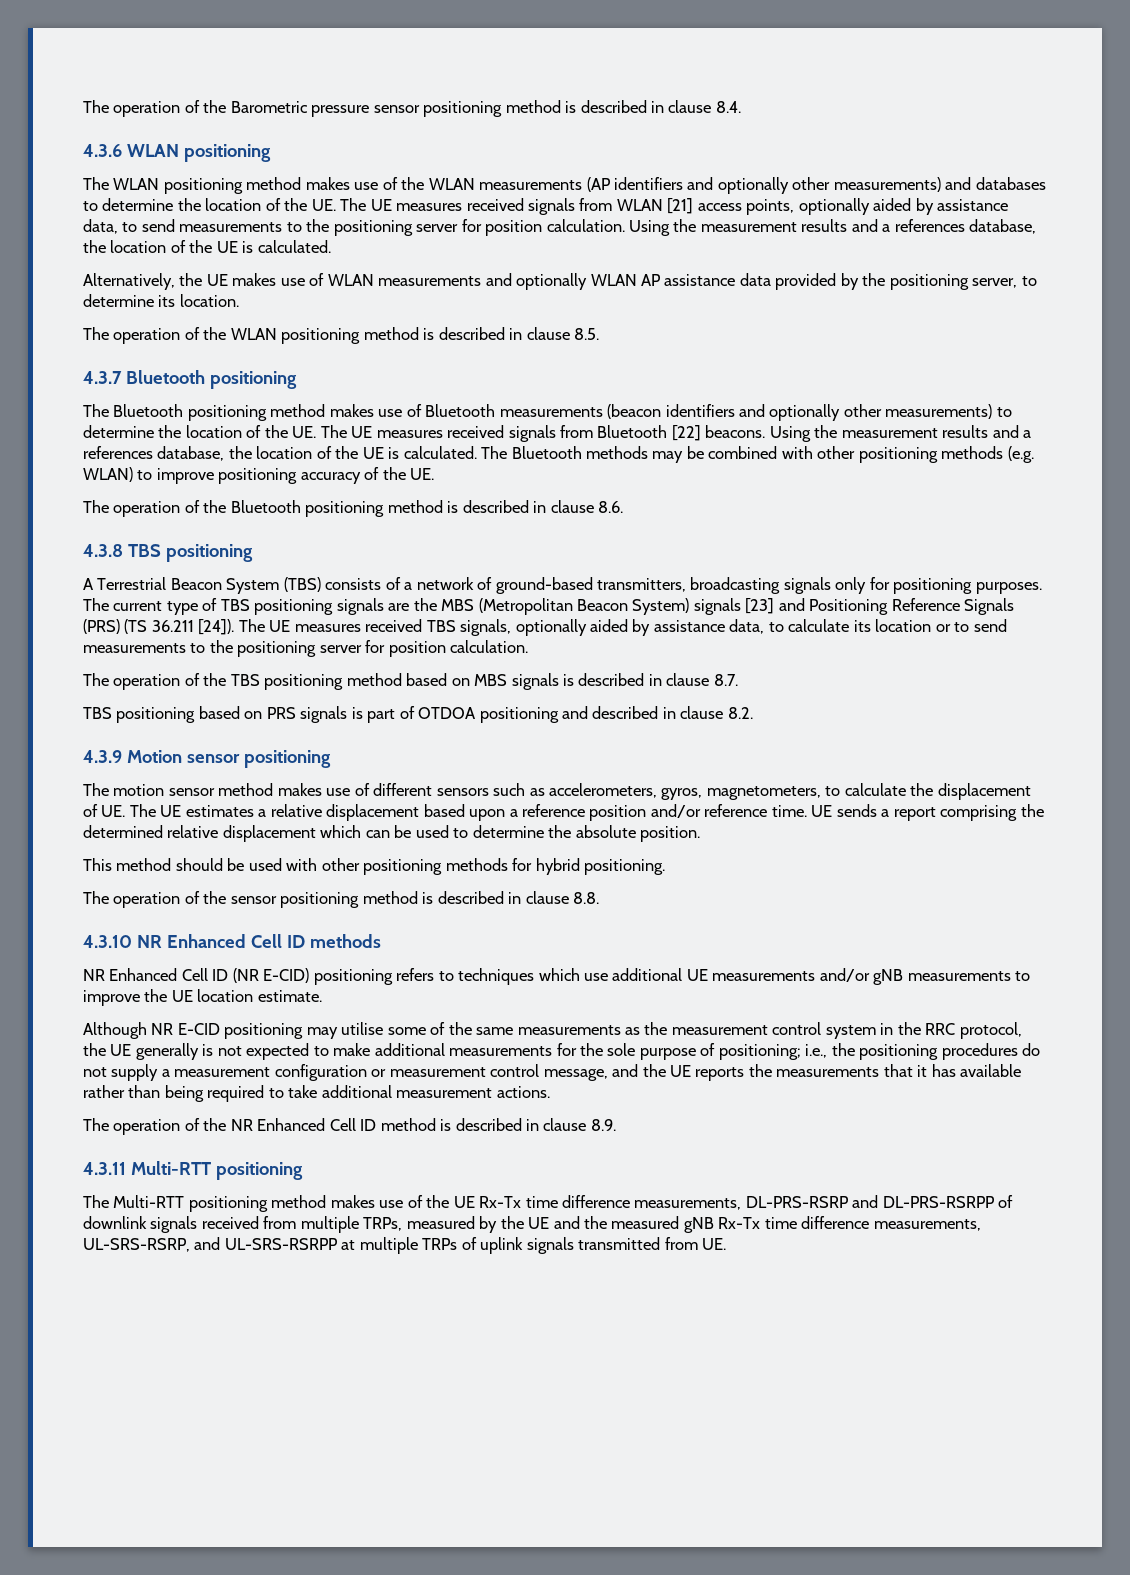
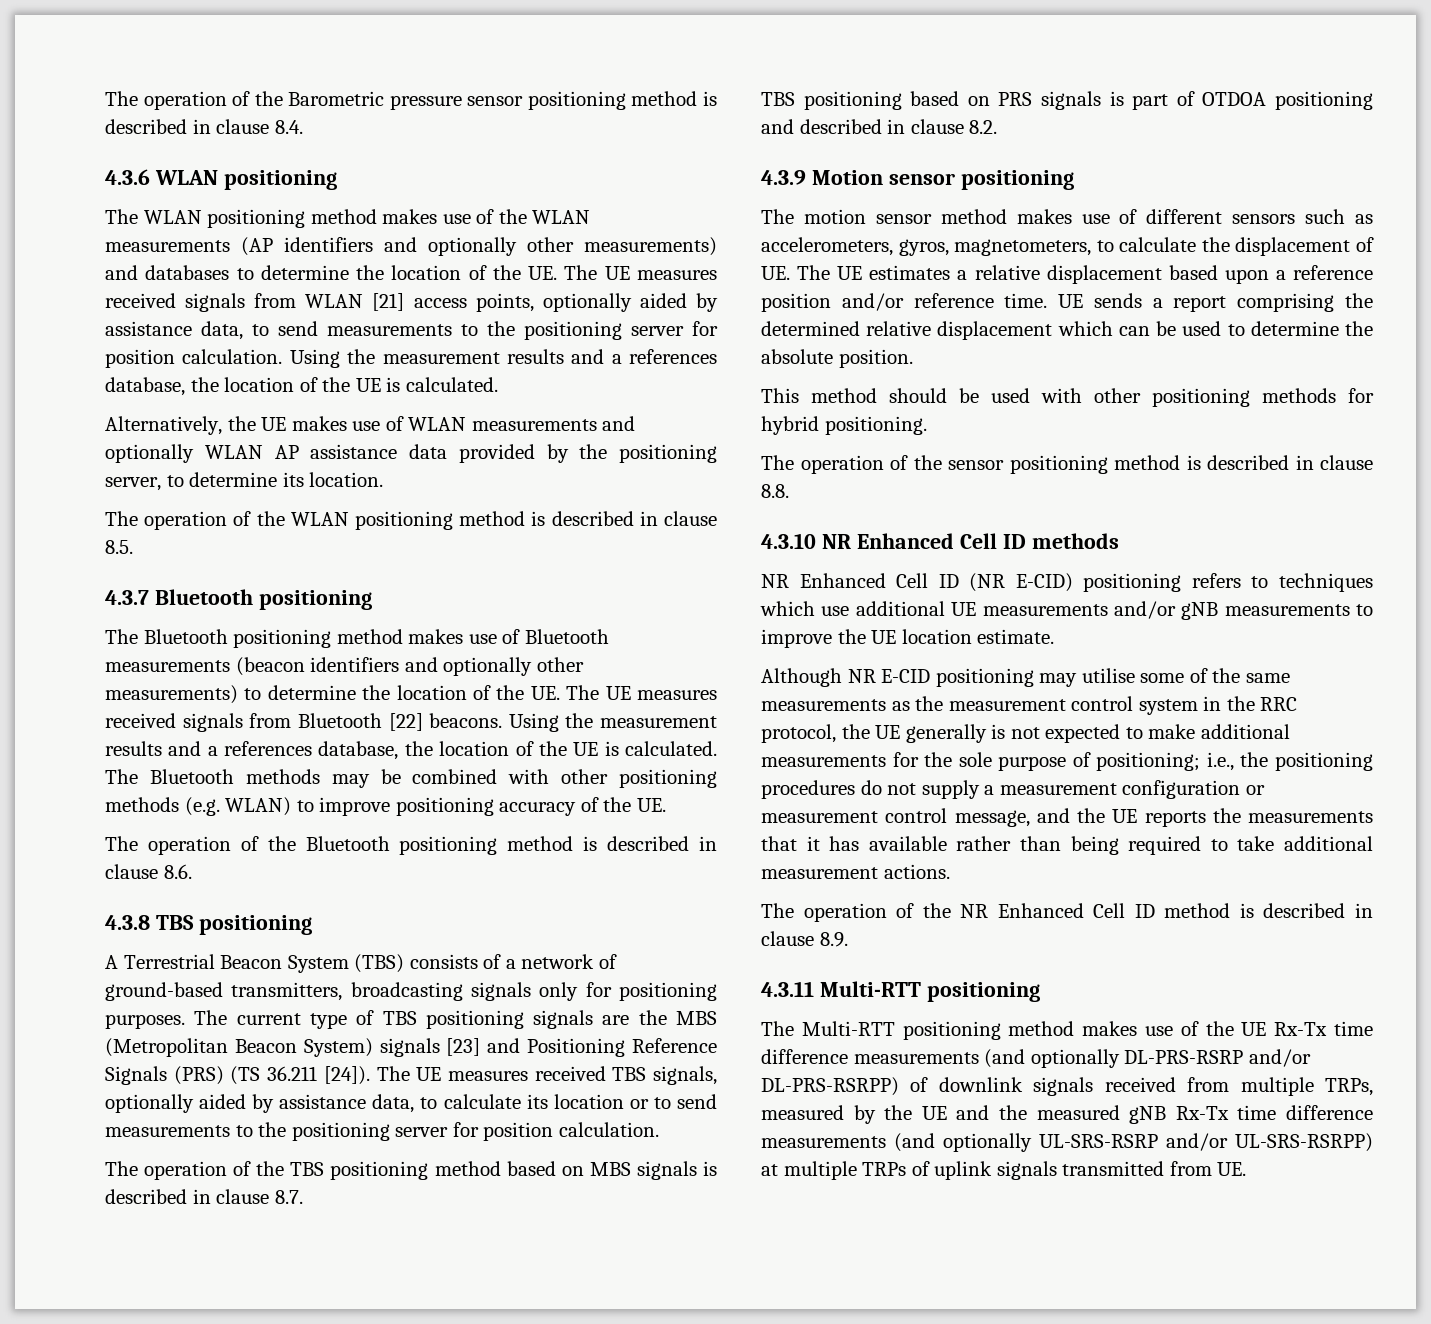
- The Multi-RTT positioning method makes use of the UE Rx-Tx time difference measurements, DL-PRS-RSRP and DL-PRS-RSRPP of downlink signals received from multiple TRPs, measured by the UE and the measured gNB Rx-Tx time difference measurements, UL-SRS-RSRP, and UL-SRS-RSRPP at multiple TRPs of uplink signals transmitted from UE.
+ The Multi-RTT positioning method makes use of the UE Rx-Tx time difference measurements (and optionally DL-PRS-RSRP and/or DL-PRS-RSRPP) of downlink signals received from multiple TRPs, measured by the UE and the measured gNB Rx-Tx time difference measurements (and optionally UL-SRS-RSRP and/or UL-SRS-RSRPP) at multiple TRPs of uplink signals transmitted from UE.

